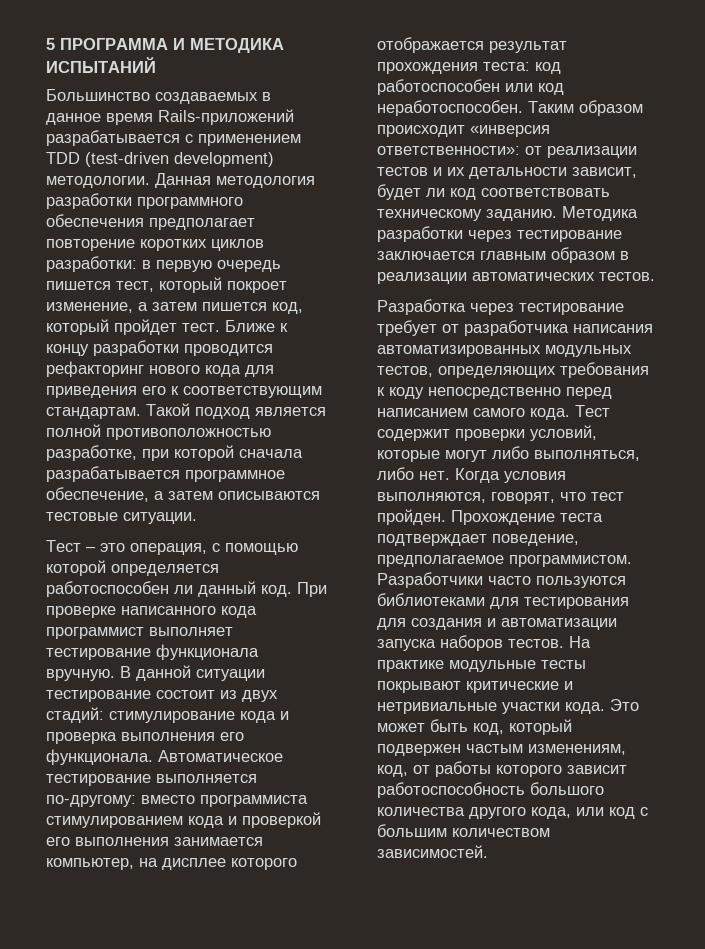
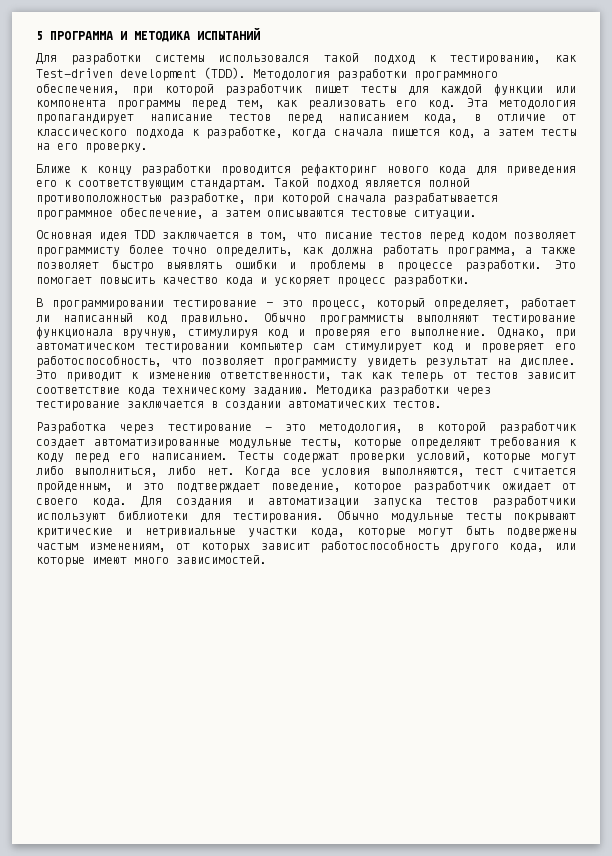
- Большинство создаваемых в данное время Rails-приложений разрабатывается с применением TDD (test-driven development) методологии. Данная методология разработки программного обеспечения предполагает повторение коротких циклов разработки: в первую очередь пишется тест, который покроет изменение, а затем пишется код, который пройдет тест. Ближе к концу разработки проводится рефакторинг нового кода для приведения его к соответствующим стандартам.
+ Для разработки системы использовался такой подход к тестированию, как Test-driven development (TDD). Методология разработки программного обеспечения, при которой разработчик пишет тесты для каждой функции или компонента программы перед тем, как реализовать его код. Эта методология пропагандирует написание тестов перед написанием кода, в отличие от классического подхода к разработке, когда сначала пишется код, а затем тесты на его проверку.
+ Ближе к концу разработки проводится рефакторинг нового кода для приведения его к соответствующим стандартам.
- Тест – это операция, с помощью которой определяется работоспособен ли данный код. При проверке написанного кода программист выполняет тестирование функционала вручную. В данной ситуации тестирование состоит из двух стадий: стимулирование кода и проверка выполнения его функционала. Автоматическое тестирование выполняется по-другому: вместо программиста стимулированием кода и проверкой его выполнения занимается компьютер, на дисплее которого отображается результат прохождения теста: код работоспособен или код неработоспособен. Таким образом происходит «инверсия ответственности»: от реализации тестов и их детальности зависит, будет ли код соответствовать техническому заданию.
+ Основная идея TDD заключается в том, что писание тестов перед кодом позволяет программисту более точно определить, как должна работать программа, а также позволяет быстро выявлять ошибки и проблемы в процессе разработки. Это помогает повысить качество кода и ускоряет процесс разработки.
+ В программировании тестирование − это процесс, который определяет, работает ли написанный код правильно. Обычно программисты выполняют тестирование функционала вручную, стимулируя код и проверяя его выполнение. Однако, при автоматическом тестировании компьютер сам стимулирует код и проверяет его работоспособность, что позволяет программисту увидеть результат на дисплее. Это приводит к изменению ответственности, так как теперь от тестов зависит соответствие кода техническому заданию.
- Методика разработки через тестирование заключается главным образом в реализации автоматических тестов.
+ Методика разработки через тестирование заключается в создании автоматических тестов.
- Разработка через тестирование требует от разработчика написания автоматизированных модульных тестов, определяющих требования к коду непосредственно перед написанием самого кода. Тест содержит проверки условий, которые могут либо выполняться, либо нет.
+ Разработка через тестирование - это методология, в которой разработчик создает автоматизированные модульные тесты, которые определяют требования к коду перед его написанием. Тесты содержат проверки условий, которые могут либо выполниться, либо нет.
- Когда условия выполняются, говорят, что тест пройден. Прохождение теста подтверждает поведение, предполагаемое программистом. Разработчики часто пользуются библиотеками для тестирования для создания и автоматизации запуска наборов тестов. На практике модульные тесты покрывают критические и нетривиальные участки кода. Это может быть код, который подвержен частым изменениям, код, от работы которого зависит работоспособность большого количества другого кода, или код с большим количеством зависимостей.
+ Когда все условия выполняются, тест считается пройденным, и это подтверждает поведение, которое разработчик ожидает от своего кода. Для создания и автоматизации запуска тестов разработчики используют библиотеки для тестирования. Обычно модульные тесты покрывают критические и нетривиальные участки кода, которые могут быть подвержены частым изменениям, от которых зависит работоспособность другого кода, или которые имеют много зависимостей.

